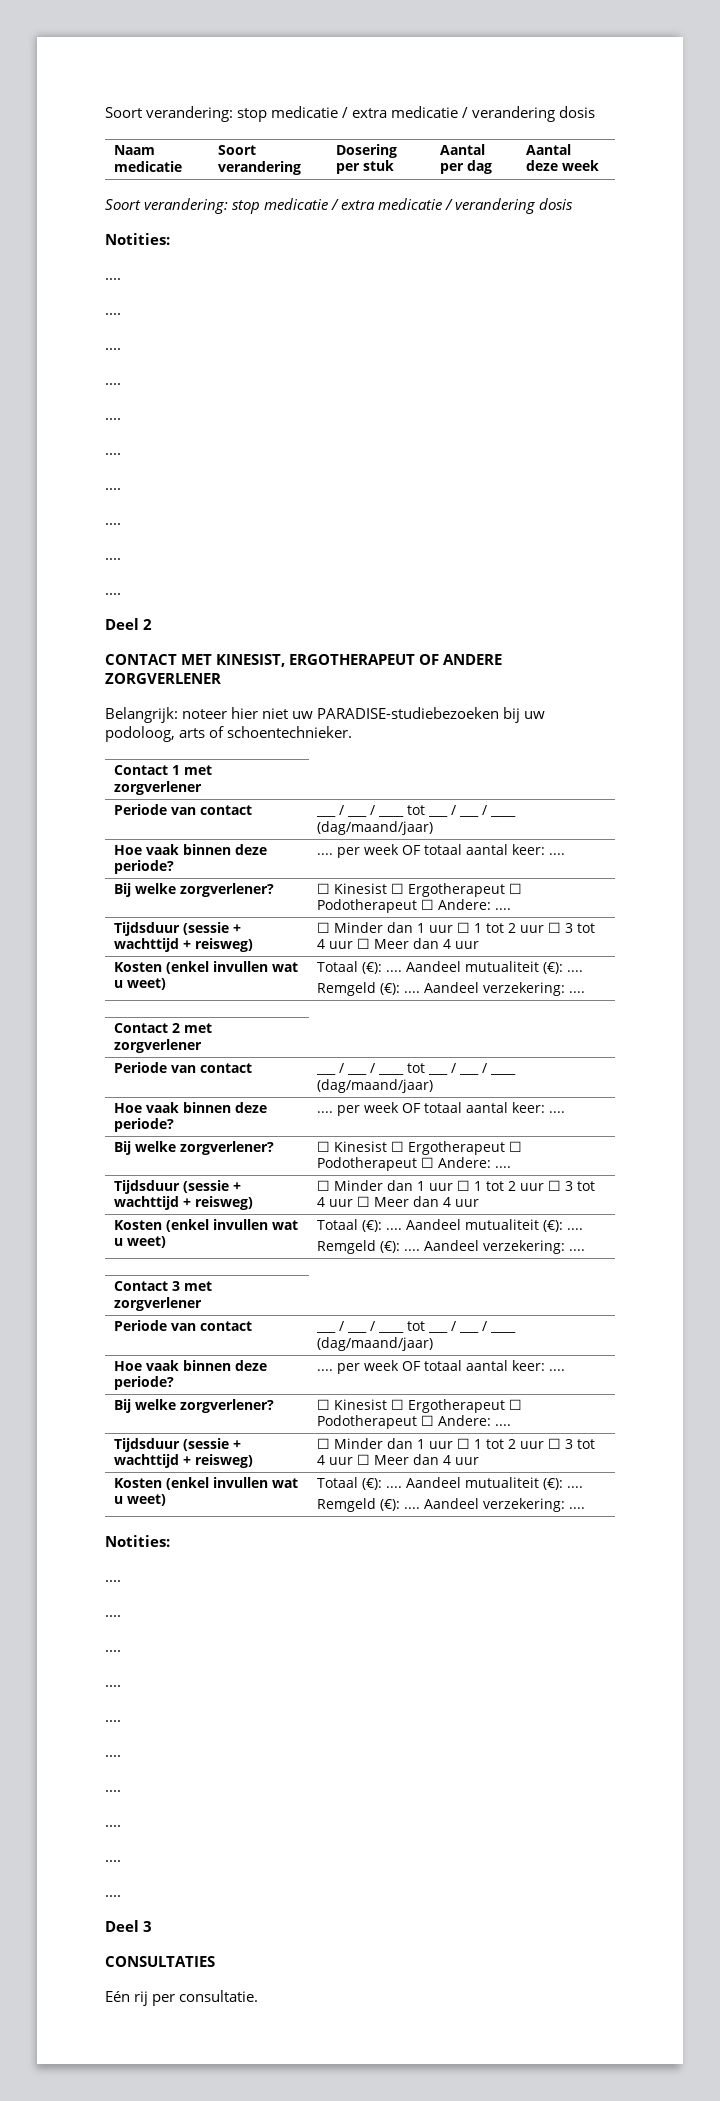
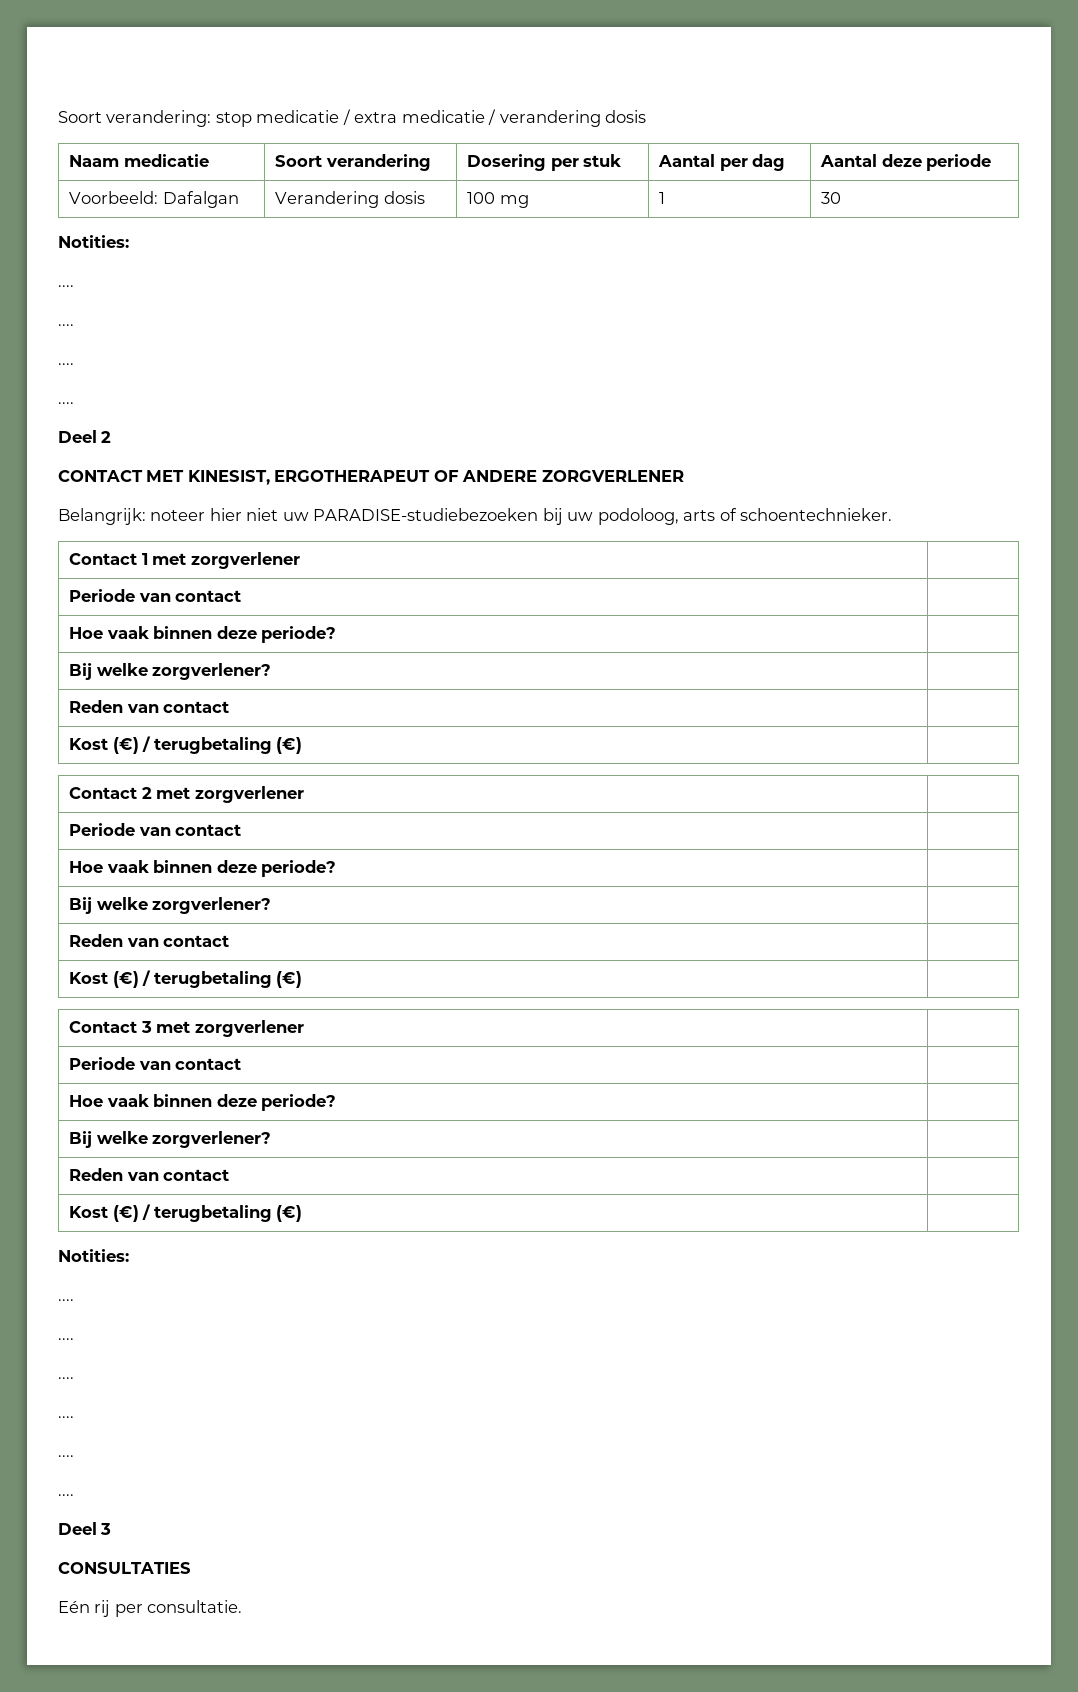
- Naam medicatie | Soort verandering | Dosering per stuk | Aantal per dag | Aantal deze week
- Soort verandering: stop medicatie / extra medicatie / verandering dosis
+ Naam medicatie | Soort verandering | Dosering per stuk | Aantal per dag | Aantal deze periode
+ Voorbeeld: Dafalgan | Verandering dosis | 100 mg | 1 | 30
  Notities:
- ....
- ....
- ....
- ....
- ....
- ....
- Contact 1 met zorgverlener
- Periode van contact | ___ / ___ / ____ tot ___ / ___ / ____ (dag/maand/jaar)
- Hoe vaak binnen deze periode? | .... per week OF totaal aantal keer: ....
- Bij welke zorgverlener? | ☐ Kinesist ☐ Ergotherapeut ☐ Podotherapeut ☐ Andere: ....
- Tijdsduur (sessie + wachttijd + reisweg) | ☐ Minder dan 1 uur ☐ 1 tot 2 uur ☐ 3 tot 4 uur ☐ Meer dan 4 uur
- Kosten (enkel invullen wat u weet) | Totaal (€): .... Aandeel mutualiteit (€): ....
- Remgeld (€): .... Aandeel verzekering: ....
+ Contact 1 met zorgverlener |
+ Periode van contact |
+ Hoe vaak binnen deze periode? |
+ Bij welke zorgverlener? |
+ Reden van contact |
+ Kost (€) / terugbetaling (€) |
- Contact 2 met zorgverlener
- Periode van contact | ___ / ___ / ____ tot ___ / ___ / ____ (dag/maand/jaar)
- Hoe vaak binnen deze periode? | .... per week OF totaal aantal keer: ....
- Bij welke zorgverlener? | ☐ Kinesist ☐ Ergotherapeut ☐ Podotherapeut ☐ Andere: ....
- Tijdsduur (sessie + wachttijd + reisweg) | ☐ Minder dan 1 uur ☐ 1 tot 2 uur ☐ 3 tot 4 uur ☐ Meer dan 4 uur
- Kosten (enkel invullen wat u weet) | Totaal (€): .... Aandeel mutualiteit (€): ....
- Remgeld (€): .... Aandeel verzekering: ....
+ Contact 2 met zorgverlener |
+ Periode van contact |
+ Hoe vaak binnen deze periode? |
+ Bij welke zorgverlener? |
+ Reden van contact |
+ Kost (€) / terugbetaling (€) |
- Contact 3 met zorgverlener
- Periode van contact | ___ / ___ / ____ tot ___ / ___ / ____ (dag/maand/jaar)
- Hoe vaak binnen deze periode? | .... per week OF totaal aantal keer: ....
- Bij welke zorgverlener? | ☐ Kinesist ☐ Ergotherapeut ☐ Podotherapeut ☐ Andere: ....
- Tijdsduur (sessie + wachttijd + reisweg) | ☐ Minder dan 1 uur ☐ 1 tot 2 uur ☐ 3 tot 4 uur ☐ Meer dan 4 uur
- Kosten (enkel invullen wat u weet) | Totaal (€): .... Aandeel mutualiteit (€): ....
- Remgeld (€): .... Aandeel verzekering: ....
+ Contact 3 met zorgverlener |
+ Periode van contact |
+ Hoe vaak binnen deze periode? |
+ Bij welke zorgverlener? |
+ Reden van contact |
+ Kost (€) / terugbetaling (€) |
  Notities:
- ....
- ....
- ....
- ....

